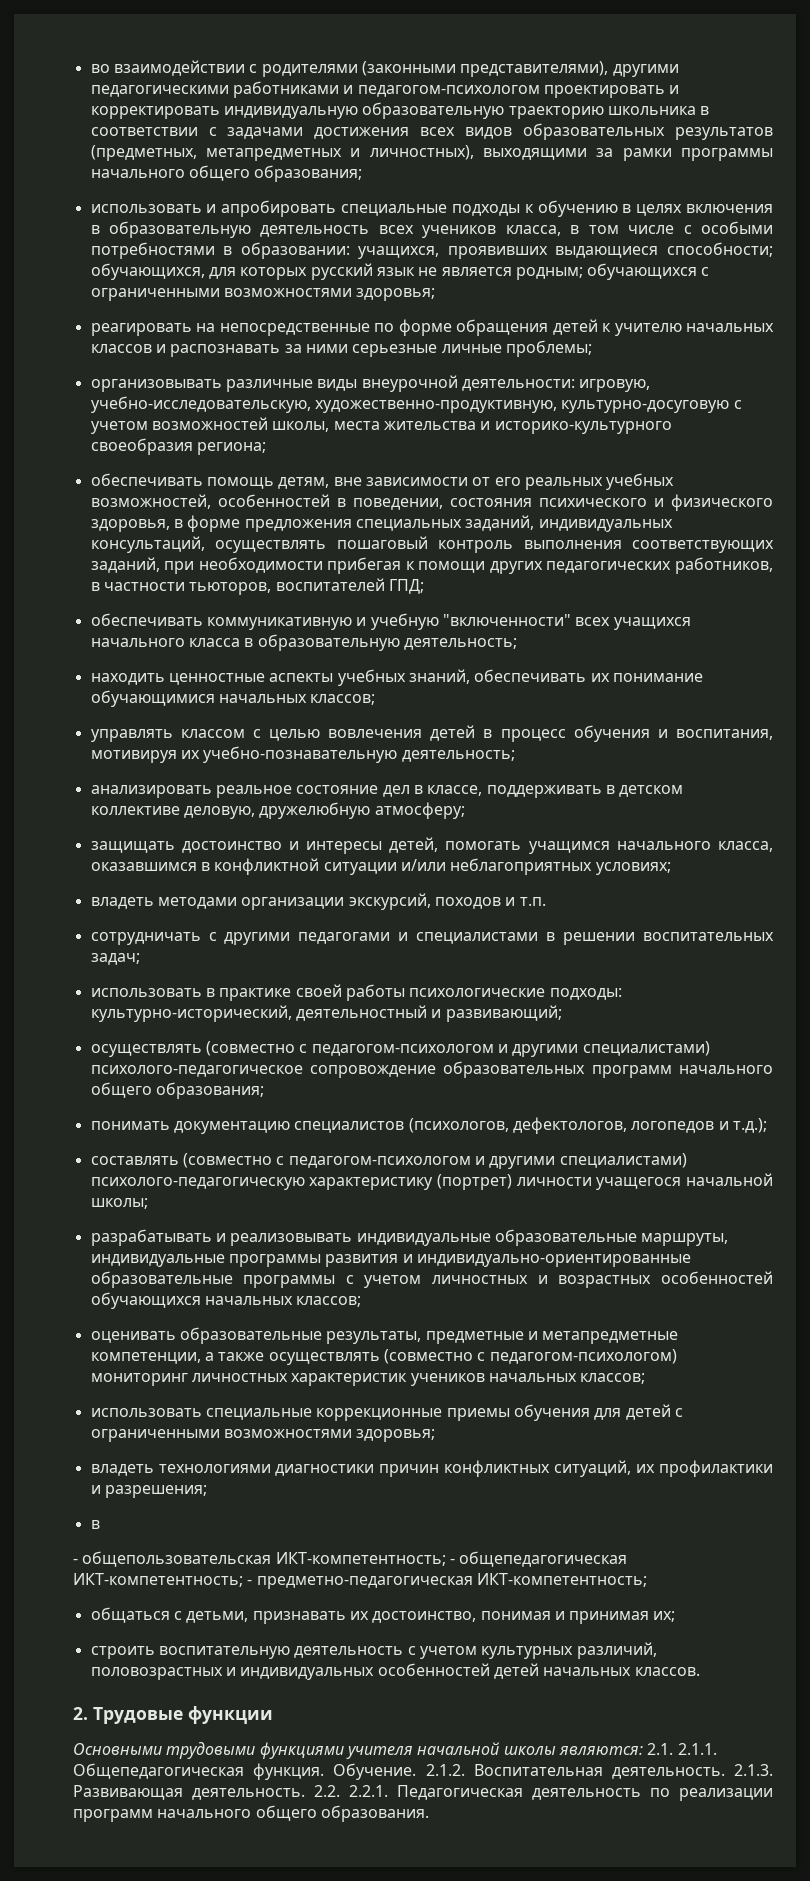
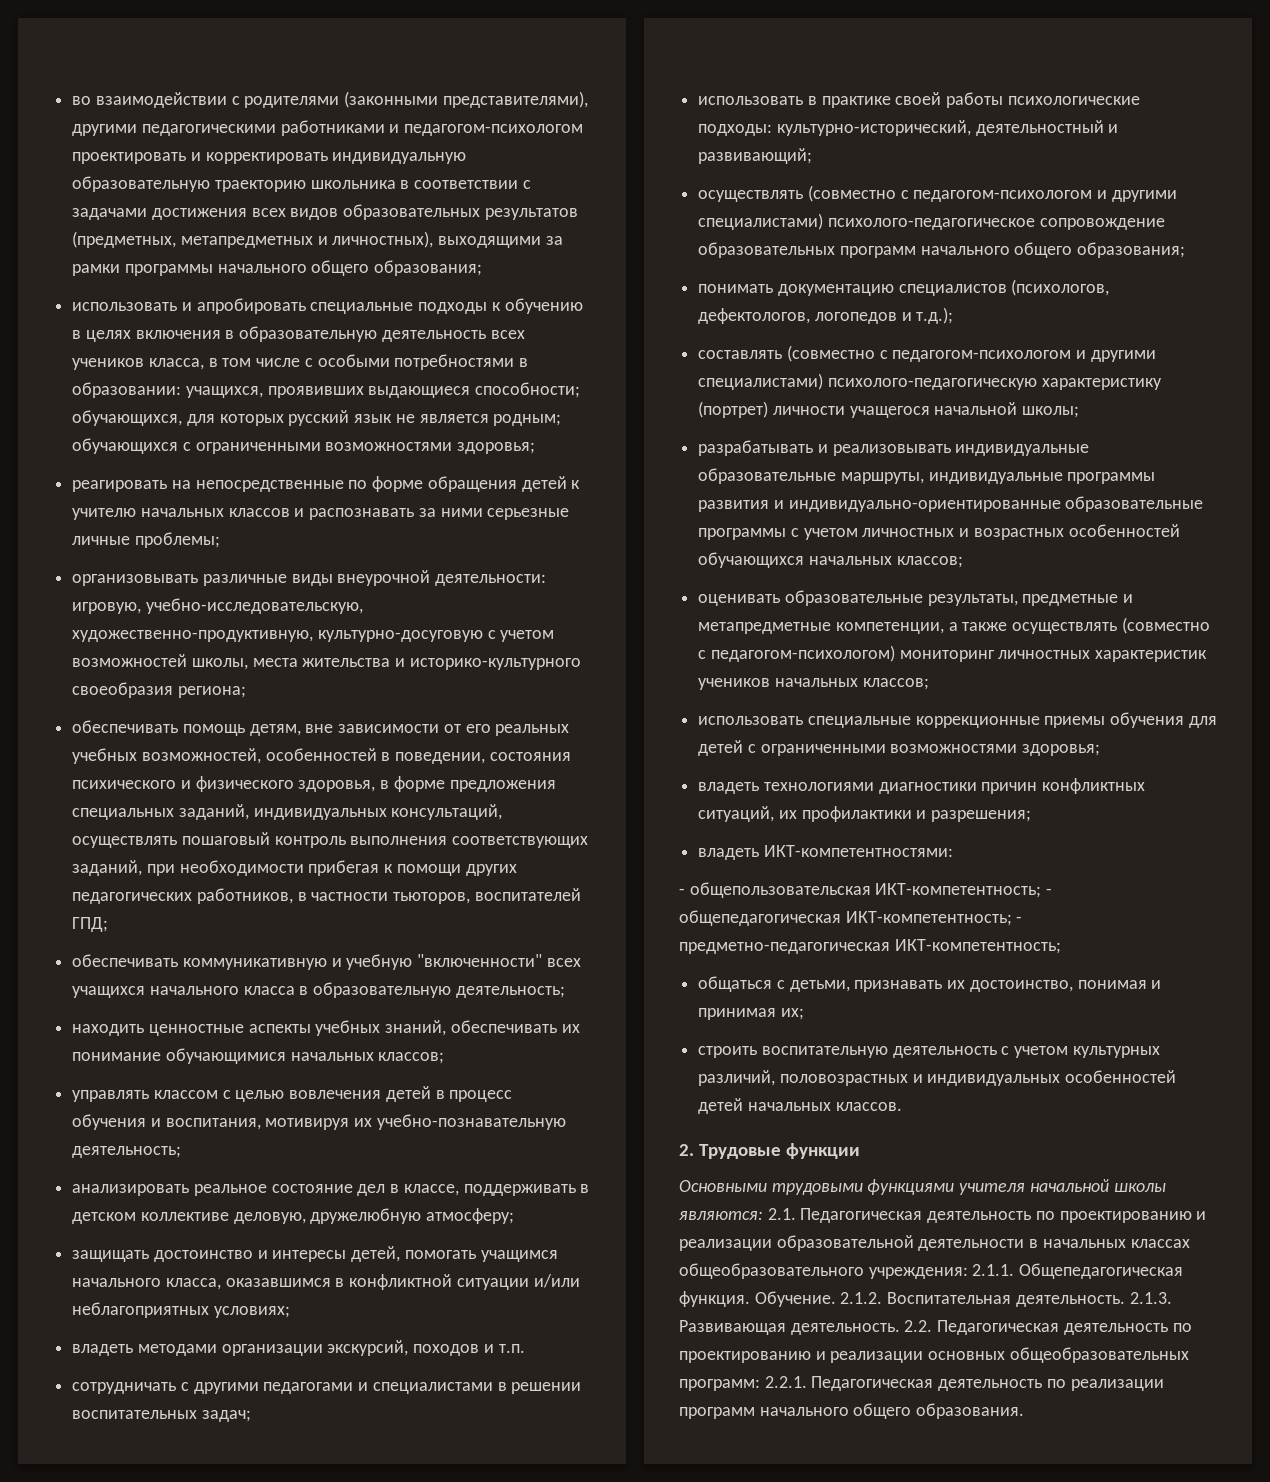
  владеть технологиями диагностики причин конфликтных ситуаций, их профилактики и разрешения;
- в
+ владеть ИКТ-компетентностями:
- Основными трудовыми функциями учителя начальной школы являются: 2.1. 2.1.1. Общепедагогическая функция.
+ Основными трудовыми функциями учителя начальной школы являются: 2.1. Педагогическая деятельность по проектированию и реализации образовательной деятельности в начальных классах общеобразовательного учреждения: 2.1.1. Общепедагогическая функция.
- 2.2. 2.2.1. Педагогическая деятельность по реализации программ начального общего образования.
+ 2.2. Педагогическая деятельность по проектированию и реализации основных общеобразовательных программ: 2.2.1. Педагогическая деятельность по реализации программ начального общего образования.

